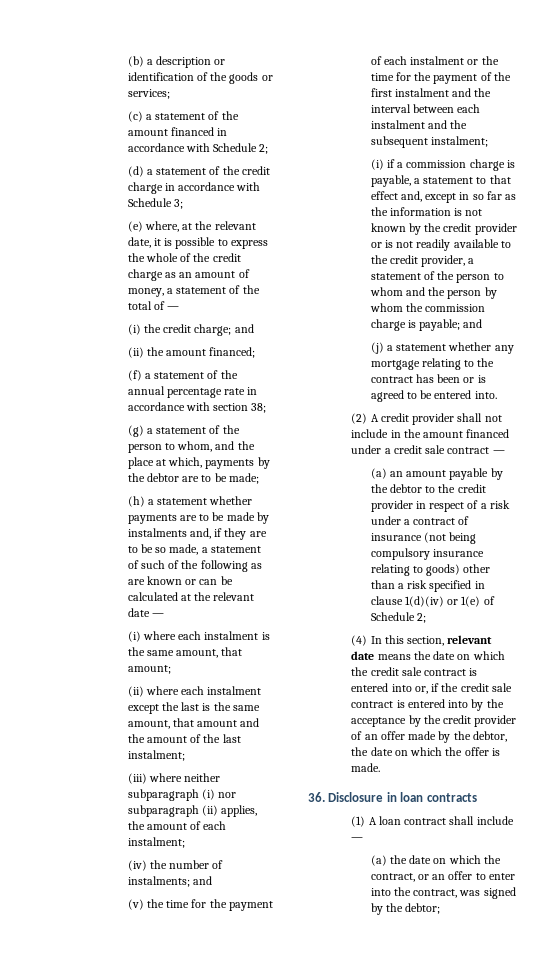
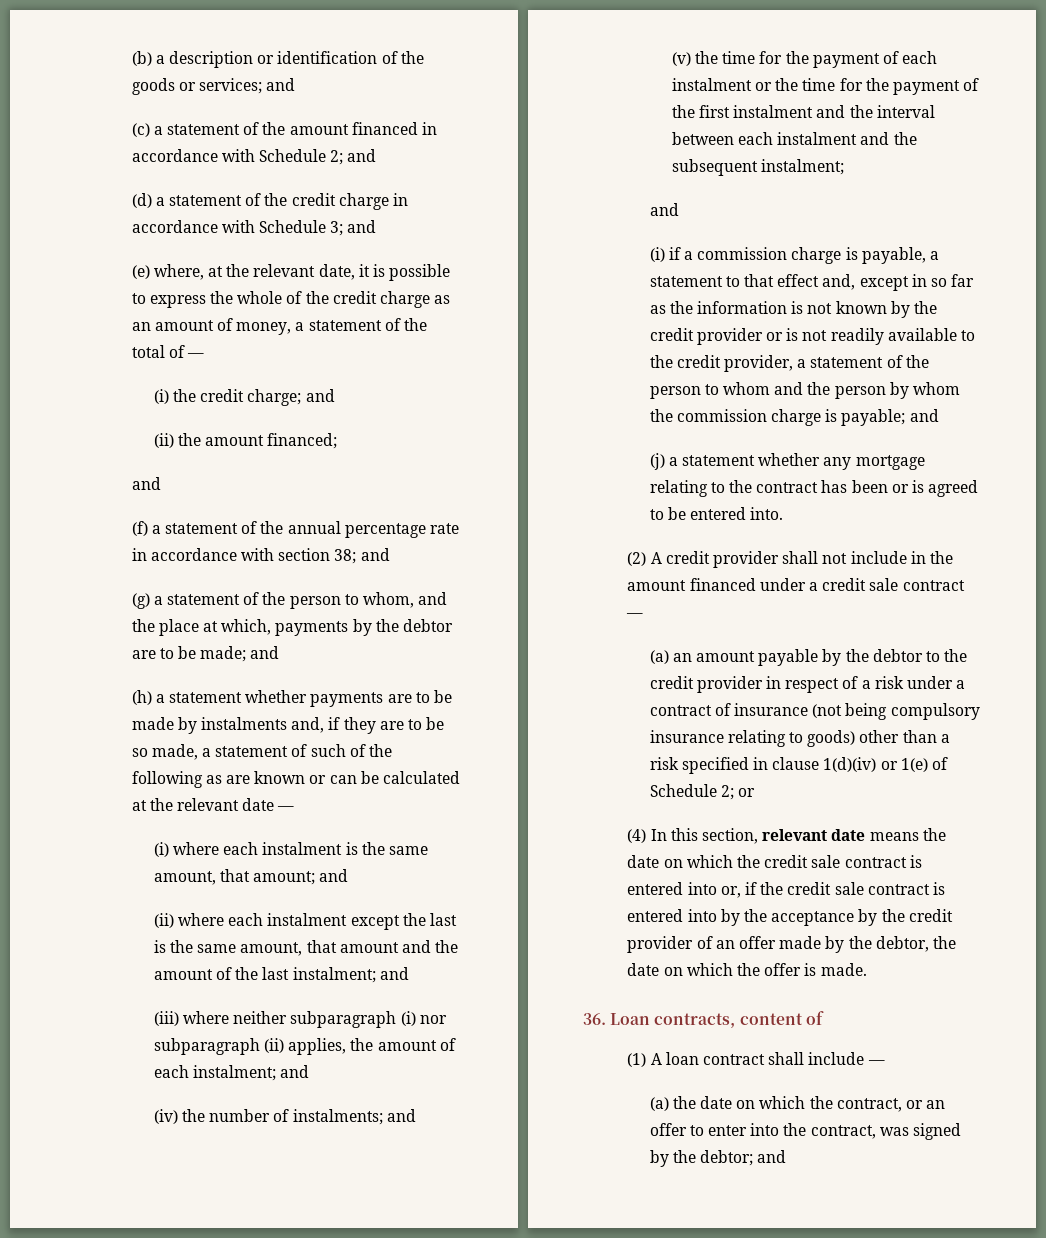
- (b) a description or identification of the goods or services;
+ (b) a description or identification of the goods or services; and
- (c) a statement of the amount financed in accordance with Schedule 2;
+ (c) a statement of the amount financed in accordance with Schedule 2; and
- (d) a statement of the credit charge in accordance with Schedule 3;
+ (d) a statement of the credit charge in accordance with Schedule 3; and
  (ii) the amount financed;
+ and
- (f) a statement of the annual percentage rate in accordance with section 38;
+ (f) a statement of the annual percentage rate in accordance with section 38; and
- (g) a statement of the person to whom, and the place at which, payments by the debtor are to be made;
+ (g) a statement of the person to whom, and the place at which, payments by the debtor are to be made; and
- (i) where each instalment is the same amount, that amount;
+ (i) where each instalment is the same amount, that amount; and
- (ii) where each instalment except the last is the same amount, that amount and the amount of the last instalment;
+ (ii) where each instalment except the last is the same amount, that amount and the amount of the last instalment; and
- (iii) where neither subparagraph (i) nor subparagraph (ii) applies, the amount of each instalment;
+ (iii) where neither subparagraph (i) nor subparagraph (ii) applies, the amount of each instalment; and
  (v) the time for the payment of each instalment or the time for the payment of the first instalment and the interval between each instalment and the subsequent instalment;
+ and
- (a) an amount payable by the debtor to the credit provider in respect of a risk under a contract of insurance (not being compulsory insurance relating to goods) other than a risk specified in clause 1(d)(iv) or 1(e) of Schedule 2;
+ (a) an amount payable by the debtor to the credit provider in respect of a risk under a contract of insurance (not being compulsory insurance relating to goods) other than a risk specified in clause 1(d)(iv) or 1(e) of Schedule 2; or
- 36. Disclosure in loan contracts
+ 36. Loan contracts, content of
- (a) the date on which the contract, or an offer to enter into the contract, was signed by the debtor;
+ (a) the date on which the contract, or an offer to enter into the contract, was signed by the debtor; and

